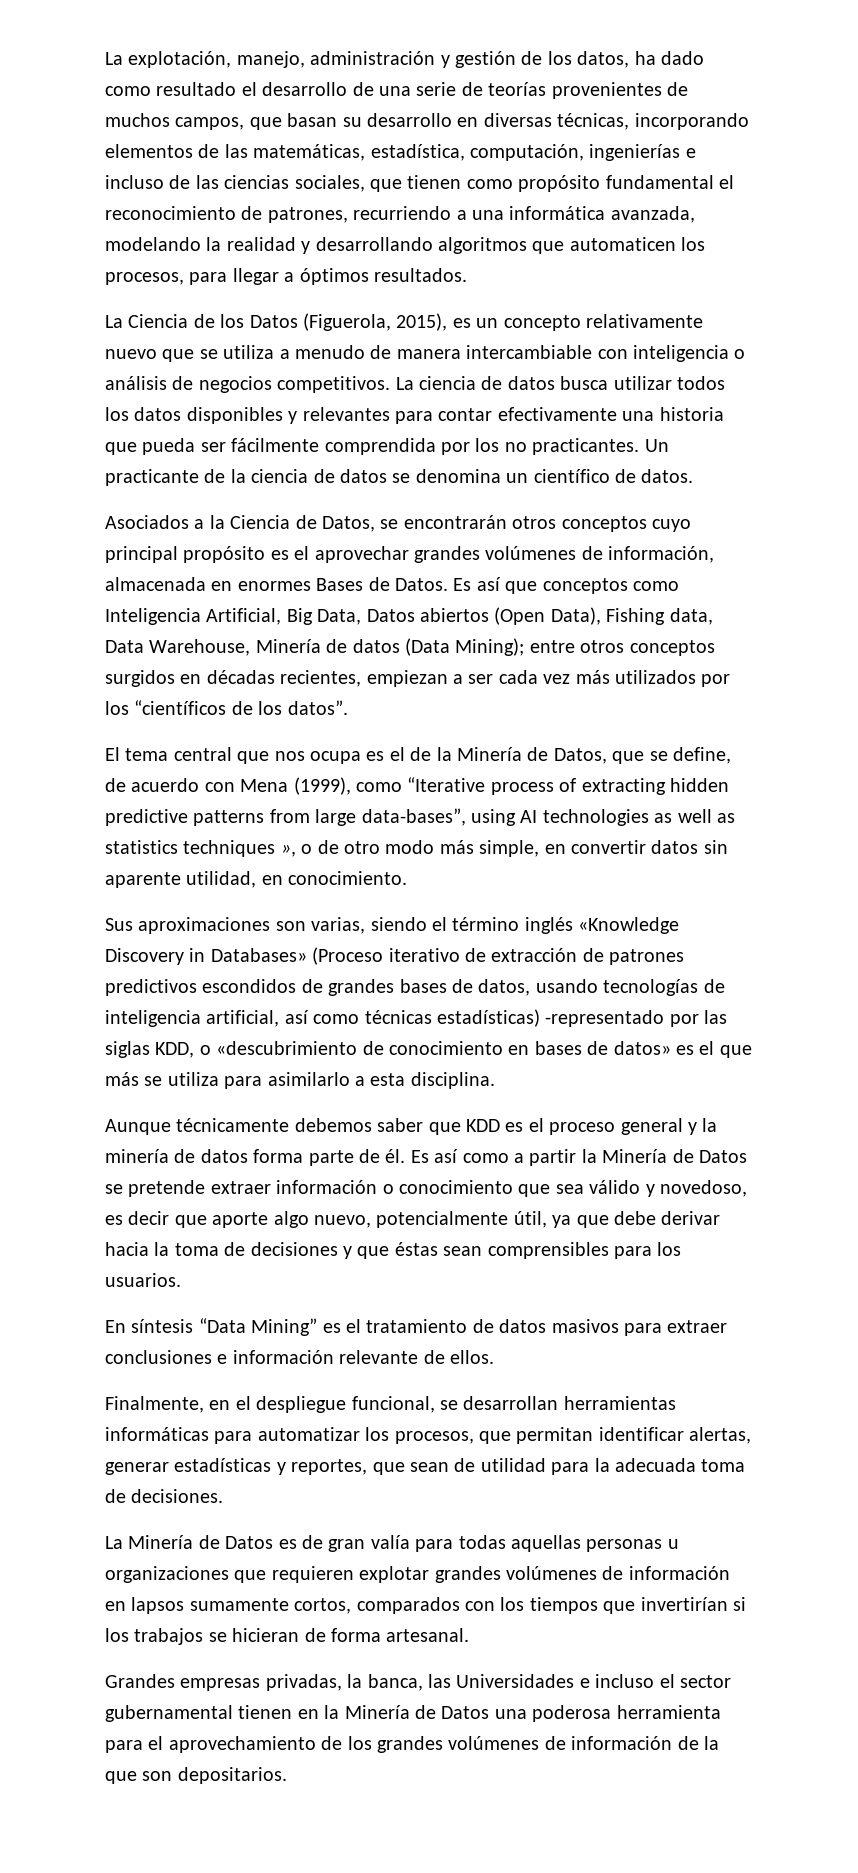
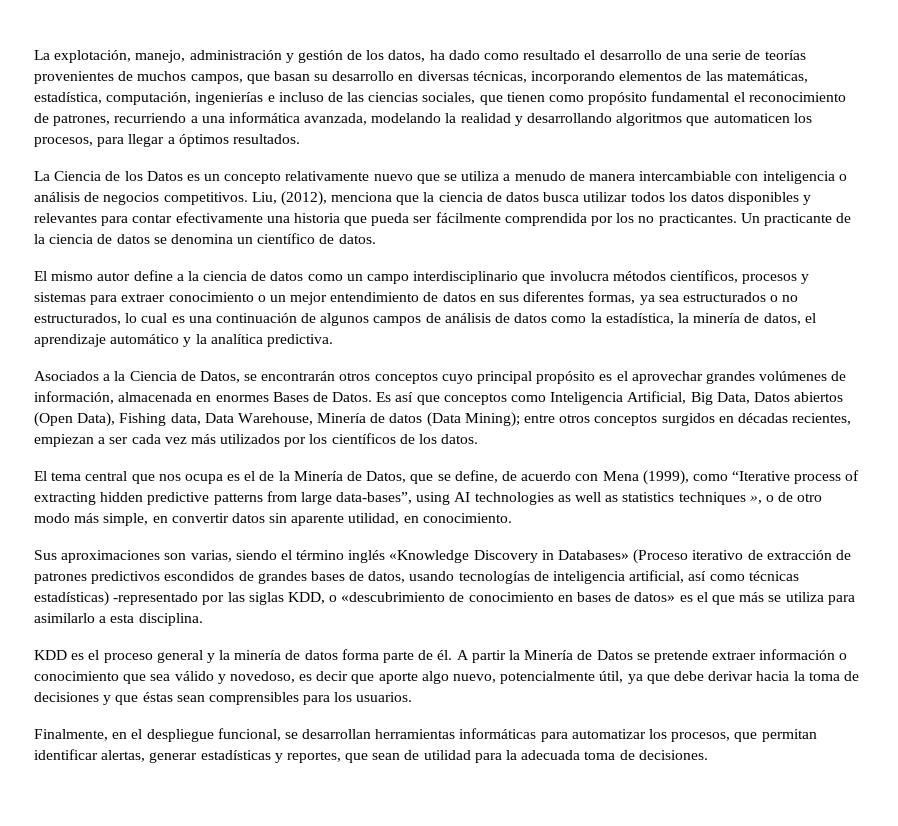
- La Ciencia de los Datos (Figuerola, 2015), es un concepto relativamente nuevo que se utiliza a menudo de manera intercambiable con inteligencia o análisis de negocios competitivos.
+ La Ciencia de los Datos es un concepto relativamente nuevo que se utiliza a menudo de manera intercambiable con inteligencia o análisis de negocios competitivos.
- La ciencia de datos busca utilizar todos los datos disponibles y relevantes para contar efectivamente una historia que pueda ser fácilmente comprendida por los no practicantes.
+ Liu, (2012), menciona que la ciencia de datos busca utilizar todos los datos disponibles y relevantes para contar efectivamente una historia que pueda ser fácilmente comprendida por los no practicantes.
+ El mismo autor define a la ciencia de datos como un campo interdisciplinario que involucra métodos científicos, procesos y sistemas para extraer conocimiento o un mejor entendimiento de datos en sus diferentes formas, ya sea estructurados o no estructurados, lo cual es una continuación de algunos campos de análisis de datos como la estadística, la minería de datos, el aprendizaje automático y la analítica predictiva.
- Es así que conceptos como Inteligencia Artificial, Big Data, Datos abiertos (Open Data), Fishing data, Data Warehouse, Minería de datos (Data Mining); entre otros conceptos surgidos en décadas recientes, empiezan a ser cada vez más utilizados por los “científicos de los datos”.
+ Es así que conceptos como Inteligencia Artificial, Big Data, Datos abiertos (Open Data), Fishing data, Data Warehouse, Minería de datos (Data Mining); entre otros conceptos surgidos en décadas recientes, empiezan a ser cada vez más utilizados por los científicos de los datos.
- Aunque técnicamente debemos saber que KDD es el proceso general y la minería de datos forma parte de él.
+ KDD es el proceso general y la minería de datos forma parte de él.
- Es así como a partir la Minería de Datos se pretende extraer información o conocimiento que sea válido y novedoso, es decir que aporte algo nuevo, potencialmente útil, ya que debe derivar hacia la toma de decisiones y que éstas sean comprensibles para los usuarios.
+ A partir la Minería de Datos se pretende extraer información o conocimiento que sea válido y novedoso, es decir que aporte algo nuevo, potencialmente útil, ya que debe derivar hacia la toma de decisiones y que éstas sean comprensibles para los usuarios.
- En síntesis “Data Mining” es el tratamiento de datos masivos para extraer conclusiones e información relevante de ellos.
- La Minería de Datos es de gran valía para todas aquellas personas u organizaciones que requieren explotar grandes volúmenes de información en lapsos sumamente cortos, comparados con los tiempos que invertirían si los trabajos se hicieran de forma artesanal.
- Grandes empresas privadas, la banca, las Universidades e incluso el sector gubernamental tienen en la Minería de Datos una poderosa herramienta para el aprovechamiento de los grandes volúmenes de información de la que son depositarios.

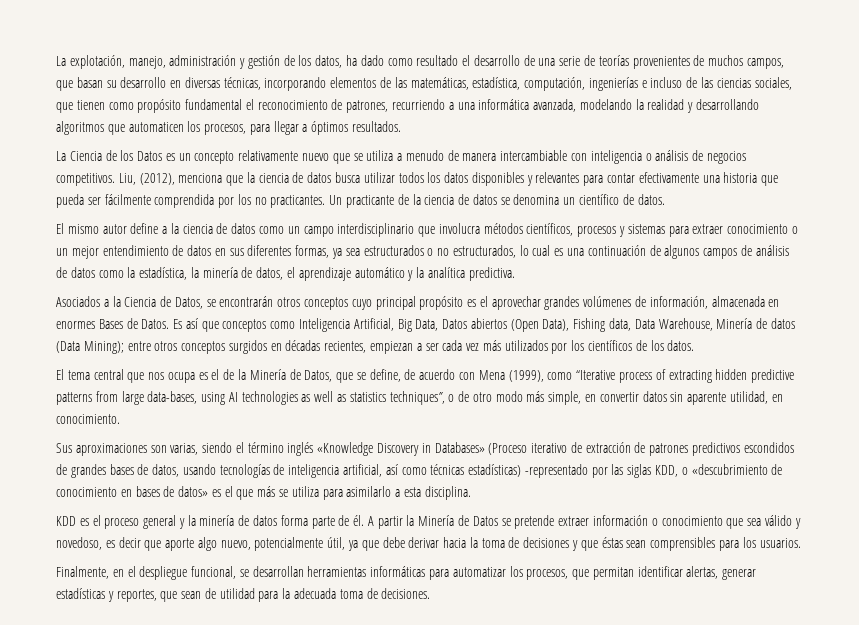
- El tema central que nos ocupa es el de la Minería de Datos, que se define, de acuerdo con Mena (1999), como “Iterative process of extracting hidden predictive patterns from large data-bases”, using AI technologies as well as statistics techniques », o de otro modo más simple, en convertir datos sin aparente utilidad, en conocimiento.
+ El tema central que nos ocupa es el de la Minería de Datos, que se define, de acuerdo con Mena (1999), como “Iterative process of extracting hidden predictive patterns from large data-bases, using AI technologies as well as statistics techniques”, o de otro modo más simple, en convertir datos sin aparente utilidad, en conocimiento.

